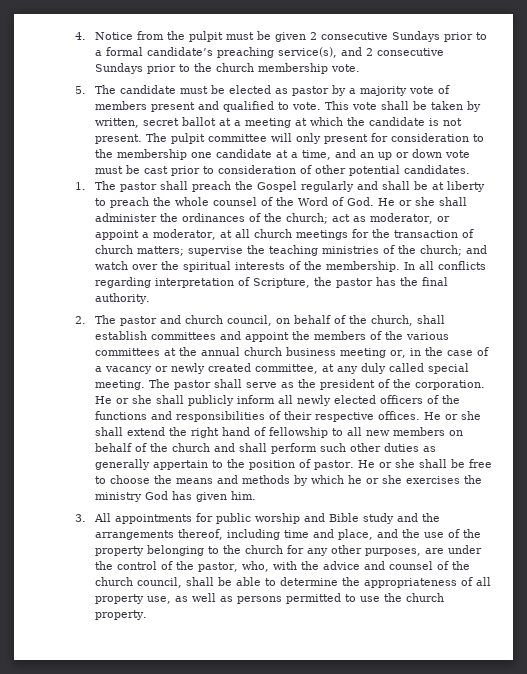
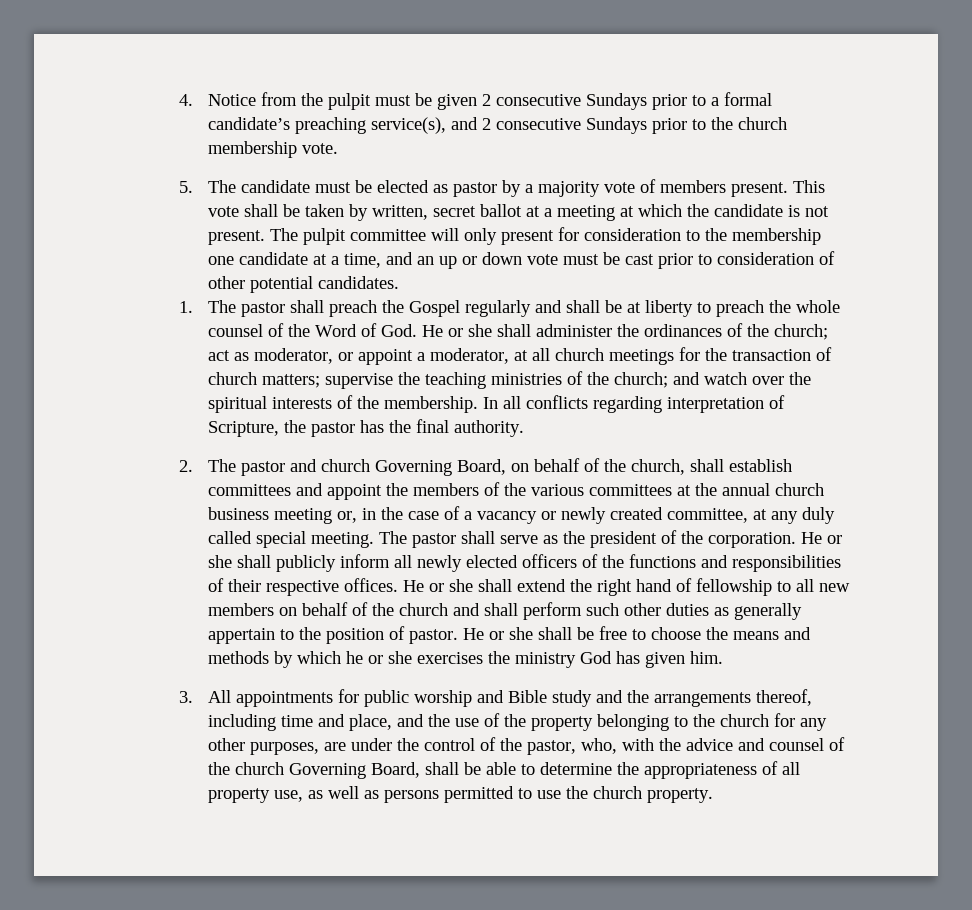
- 5. The candidate must be elected as pastor by a majority vote of members present and qualified to vote.
+ 5. The candidate must be elected as pastor by a majority vote of members present.
- 2. The pastor and church council, on behalf of the church, shall establish committees and appoint the members of the various committees at the annual church business meeting or, in the case of a vacancy or newly created committee, at any duly called special meeting.
+ 2. The pastor and church Governing Board, on behalf of the church, shall establish committees and appoint the members of the various committees at the annual church business meeting or, in the case of a vacancy or newly created committee, at any duly called special meeting.
- 3. All appointments for public worship and Bible study and the arrangements thereof, including time and place, and the use of the property belonging to the church for any other purposes, are under the control of the pastor, who, with the advice and counsel of the church council, shall be able to determine the appropriateness of all property use, as well as persons permitted to use the church property.
+ 3. All appointments for public worship and Bible study and the arrangements thereof, including time and place, and the use of the property belonging to the church for any other purposes, are under the control of the pastor, who, with the advice and counsel of the church Governing Board, shall be able to determine the appropriateness of all property use, as well as persons permitted to use the church property.

